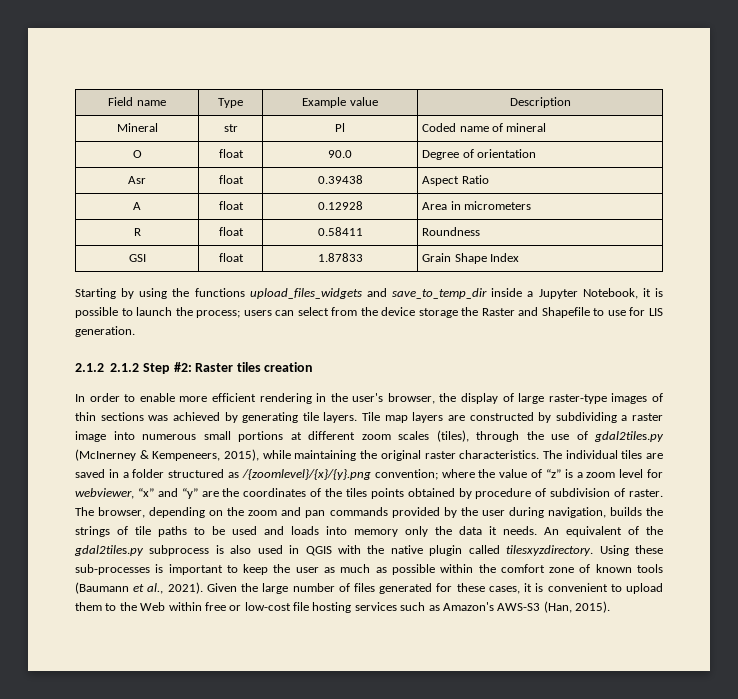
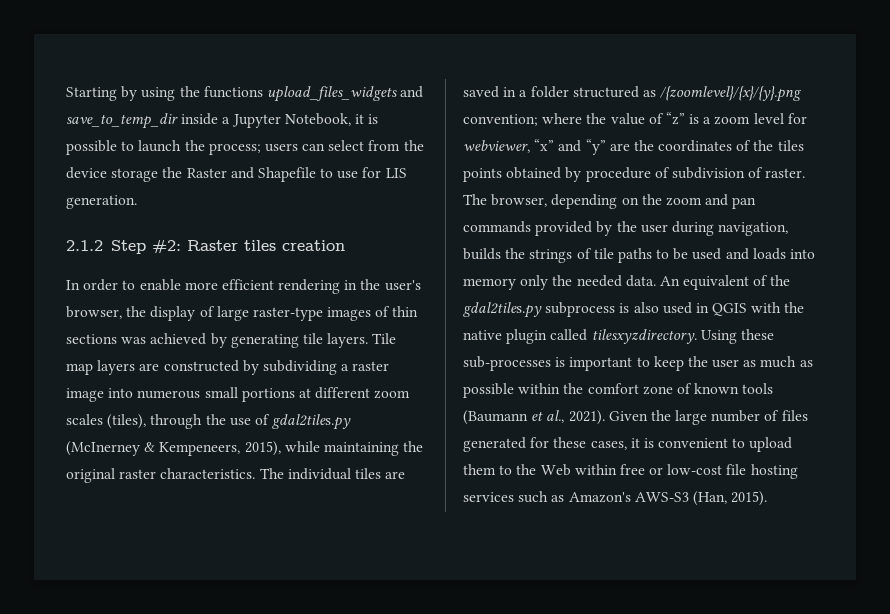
- Field name | Type | Example value | Description
- Mineral | str | Pl | Coded name of mineral
- O | float | 90.0 | Degree of orientation
- Asr | float | 0.39438 | Aspect Ratio
- A | float | 0.12928 | Area in micrometers
- R | float | 0.58411 | Roundness
- GSI | float | 1.87833 | Grain Shape Index
- 2.1.2 2.1.2 Step #2: Raster tiles creation
+ 2.1.2 Step #2: Raster tiles creation
- The browser, depending on the zoom and pan commands provided by the user during navigation, builds the strings of tile paths to be used and loads into memory only the data it needs.
+ The browser, depending on the zoom and pan commands provided by the user during navigation, builds the strings of tile paths to be used and loads into memory only the needed data.

